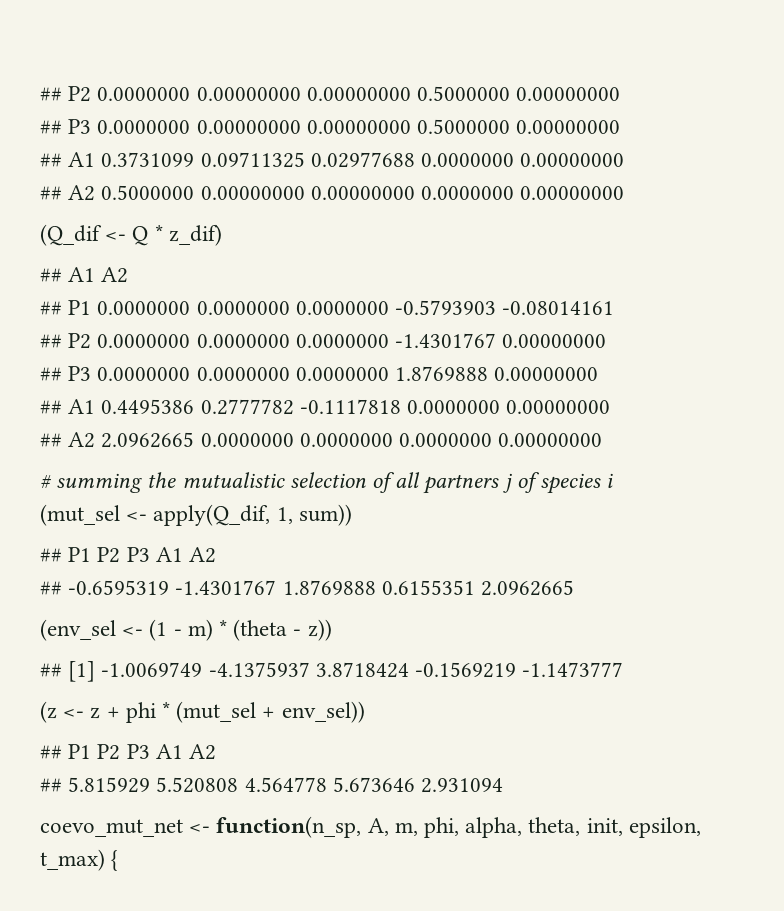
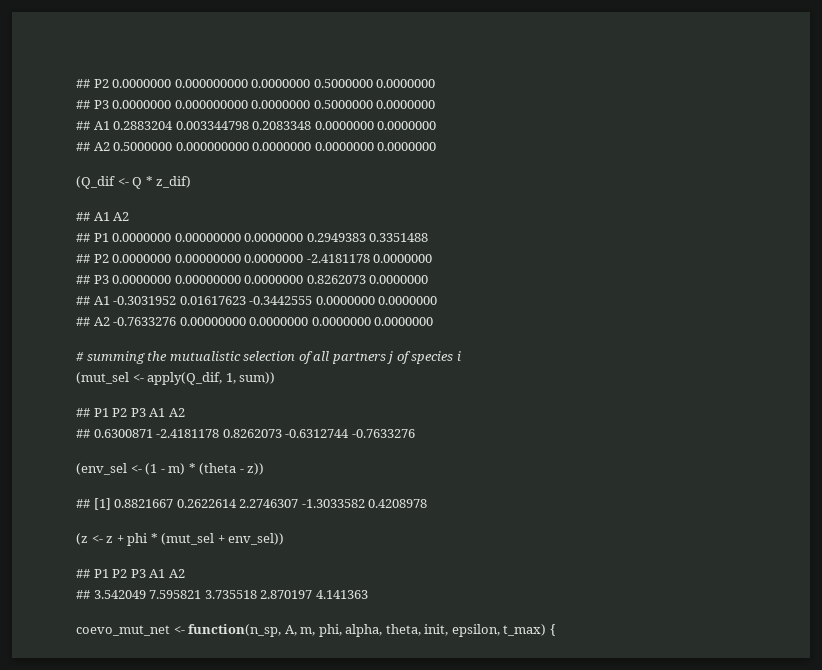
- ## P2 0.0000000 0.00000000 0.00000000 0.5000000 0.00000000
- ## P3 0.0000000 0.00000000 0.00000000 0.5000000 0.00000000
- ## A1 0.3731099 0.09711325 0.02977688 0.0000000 0.00000000
+ ## P2 0.0000000 0.000000000 0.0000000 0.5000000 0.0000000
+ ## P3 0.0000000 0.000000000 0.0000000 0.5000000 0.0000000
+ ## A1 0.2883204 0.003344798 0.2083348 0.0000000 0.0000000
- ## A2 0.5000000 0.00000000 0.00000000 0.0000000 0.00000000
+ ## A2 0.5000000 0.000000000 0.0000000 0.0000000 0.0000000
- ## P1 0.0000000 0.0000000 0.0000000 -0.5793903 -0.08014161
- ## P2 0.0000000 0.0000000 0.0000000 -1.4301767 0.00000000
- ## P3 0.0000000 0.0000000 0.0000000 1.8769888 0.00000000
- ## A1 0.4495386 0.2777782 -0.1117818 0.0000000 0.00000000
- ## A2 2.0962665 0.0000000 0.0000000 0.0000000 0.00000000
+ ## P1 0.0000000 0.00000000 0.0000000 0.2949383 0.3351488
+ ## P2 0.0000000 0.00000000 0.0000000 -2.4181178 0.0000000
+ ## P3 0.0000000 0.00000000 0.0000000 0.8262073 0.0000000
+ ## A1 -0.3031952 0.01617623 -0.3442555 0.0000000 0.0000000
+ ## A2 -0.7633276 0.00000000 0.0000000 0.0000000 0.0000000
- ## -0.6595319 -1.4301767 1.8769888 0.6155351 2.0962665
+ ## 0.6300871 -2.4181178 0.8262073 -0.6312744 -0.7633276
- ## [1] -1.0069749 -4.1375937 3.8718424 -0.1569219 -1.1473777
+ ## [1] 0.8821667 0.2622614 2.2746307 -1.3033582 0.4208978
- ## 5.815929 5.520808 4.564778 5.673646 2.931094
+ ## 3.542049 7.595821 3.735518 2.870197 4.141363

